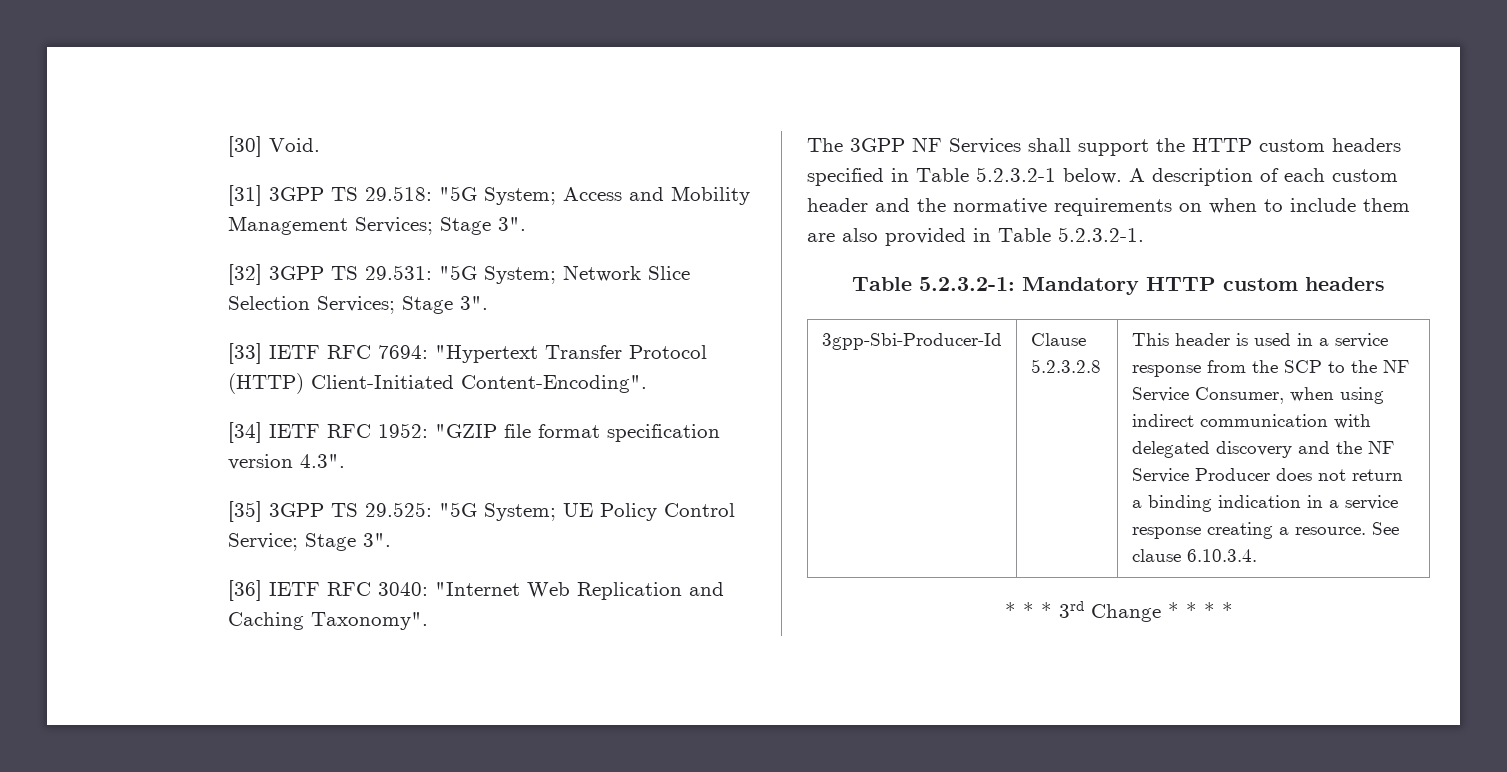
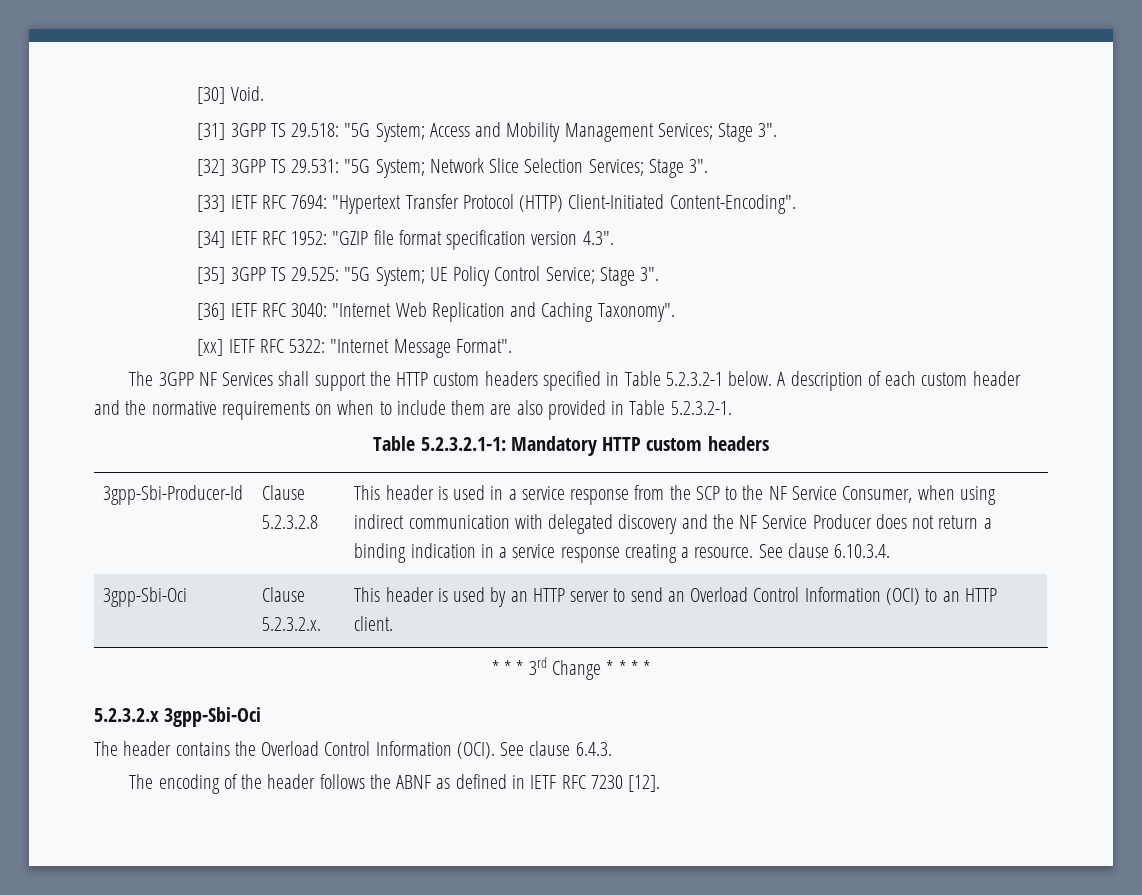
+ [xx] IETF RFC 5322: "Internet Message Format".
- Table 5.2.3.2-1: Mandatory HTTP custom headers
+ Table 5.2.3.2.1-1: Mandatory HTTP custom headers
+ 3gpp-Sbi-Oci | Clause 5.2.3.2.x. | This header is used by an HTTP server to send an Overload Control Information (OCI) to an HTTP client.
+ 5.2.3.2.x 3gpp-Sbi-Oci
+ The header contains the Overload Control Information (OCI). See clause 6.4.3.
+ The encoding of the header follows the ABNF as defined in IETF RFC 7230 [12].

